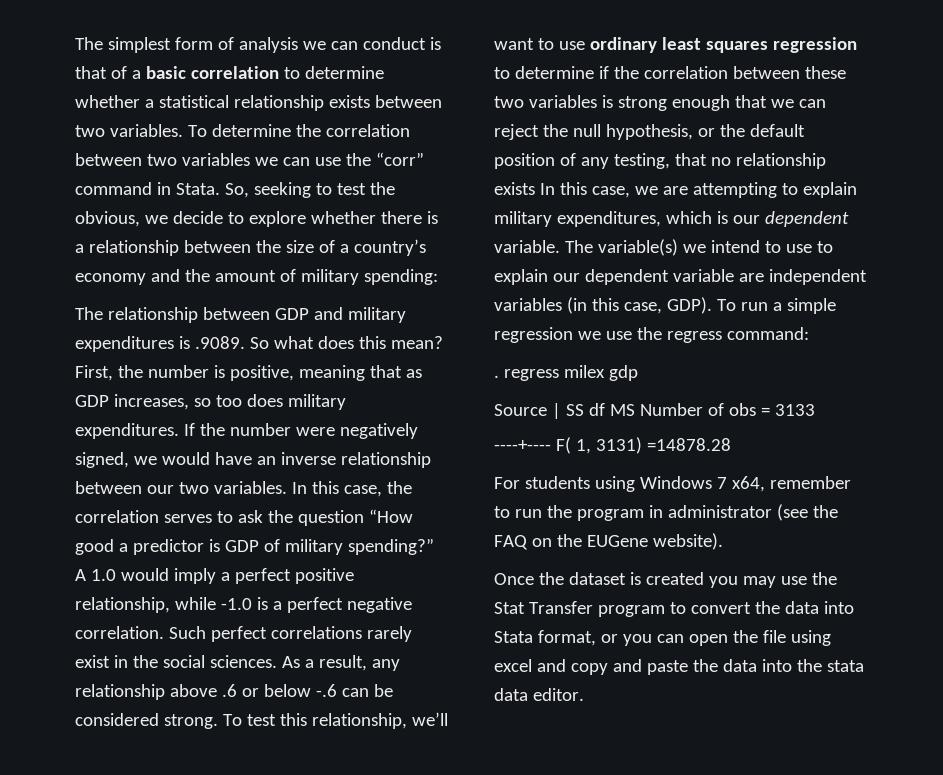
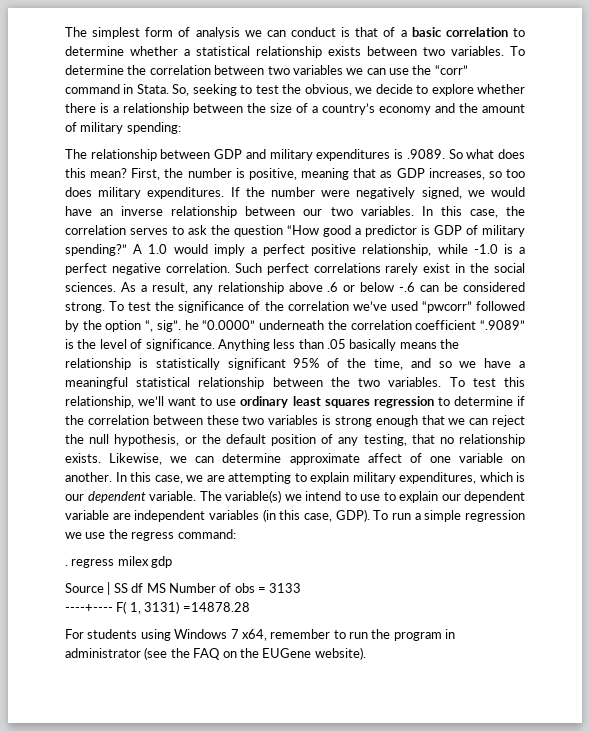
- To test this relationship, we’ll want to use ordinary least squares regression to determine if the correlation between these two variables is strong enough that we can reject the null hypothesis, or the default position of any testing, that no relationship exists In this case, we are attempting to explain military expenditures, which is our dependent variable.
+ To test the significance of the correlation we’ve used “pwcorr” followed by the option “, sig”. he “0.0000” underneath the correlation coefficient “.9089” is the level of significance. Anything less than .05 basically means the relationship is statistically significant 95% of the time, and so we have a meaningful statistical relationship between the two variables. To test this relationship, we’ll want to use ordinary least squares regression to determine if the correlation between these two variables is strong enough that we can reject the null hypothesis, or the default position of any testing, that no relationship exists. Likewise, we can determine approximate affect of one variable on another. In this case, we are attempting to explain military expenditures, which is our dependent variable.
- Once the dataset is created you may use the Stat Transfer program to convert the data into Stata format, or you can open the file using excel and copy and paste the data into the stata data editor.

